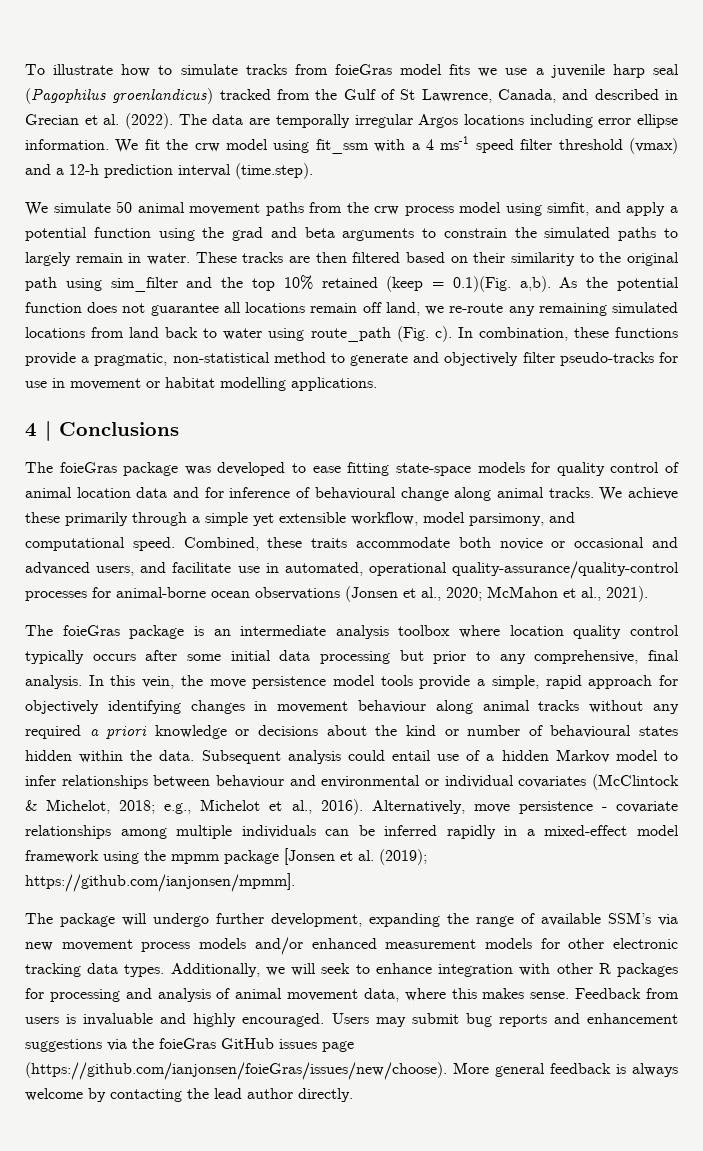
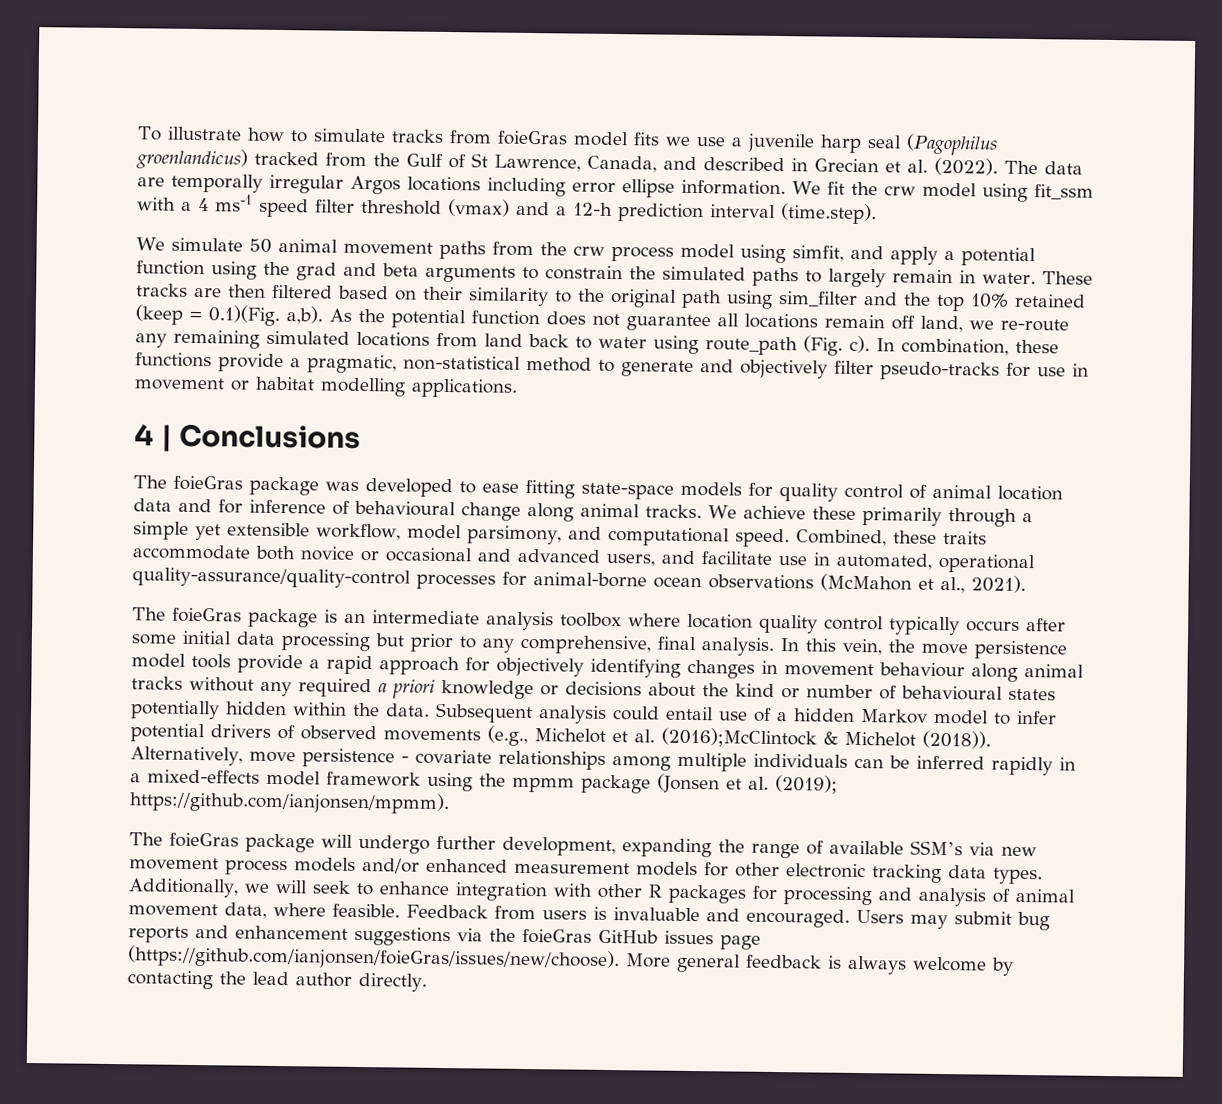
- Combined, these traits accommodate both novice or occasional and advanced users, and facilitate use in automated, operational quality-assurance/quality-control processes for animal-borne ocean observations (Jonsen et al., 2020; McMahon et al., 2021).
+ Combined, these traits accommodate both novice or occasional and advanced users, and facilitate use in automated, operational quality-assurance/quality-control processes for animal-borne ocean observations (McMahon et al., 2021).
- In this vein, the move persistence model tools provide a simple, rapid approach for objectively identifying changes in movement behaviour along animal tracks without any required a priori knowledge or decisions about the kind or number of behavioural states hidden within the data.
+ In this vein, the move persistence model tools provide a rapid approach for objectively identifying changes in movement behaviour along animal tracks without any required a priori knowledge or decisions about the kind or number of behavioural states potentially hidden within the data.
- Subsequent analysis could entail use of a hidden Markov model to infer relationships between behaviour and environmental or individual covariates (McClintock & Michelot, 2018; e.g., Michelot et al., 2016).
+ Subsequent analysis could entail use of a hidden Markov model to infer potential drivers of observed movements (e.g., Michelot et al. (2016);McClintock & Michelot (2018)).
- Alternatively, move persistence - covariate relationships among multiple individuals can be inferred rapidly in a mixed-effect model framework using the mpmm package [Jonsen et al. (2019); https://github.com/ianjonsen/mpmm].
- The package will undergo further development, expanding the range of available SSM’s via new movement process models and/or enhanced measurement models for other electronic tracking data types.
+ Alternatively, move persistence - covariate relationships among multiple individuals can be inferred rapidly in a mixed-effects model framework using the mpmm package (Jonsen et al. (2019); https://github.com/ianjonsen/mpmm).
+ The foieGras package will undergo further development, expanding the range of available SSM’s via new movement process models and/or enhanced measurement models for other electronic tracking data types.
- Additionally, we will seek to enhance integration with other R packages for processing and analysis of animal movement data, where this makes sense.
+ Additionally, we will seek to enhance integration with other R packages for processing and analysis of animal movement data, where feasible.
- Feedback from users is invaluable and highly encouraged.
+ Feedback from users is invaluable and encouraged.

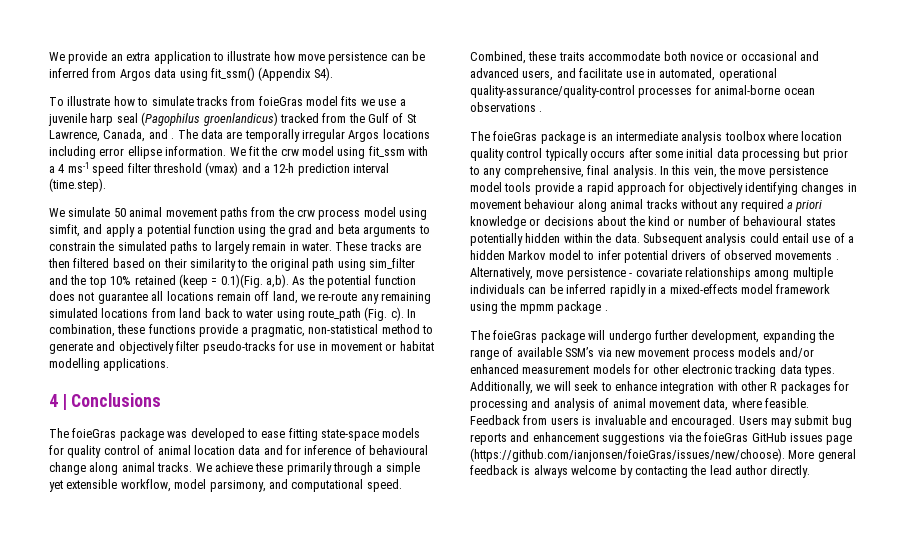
+ We provide an extra application to illustrate how move persistence can be inferred from Argos data using fit_ssm() (Appendix S4).
- To illustrate how to simulate tracks from foieGras model fits we use a juvenile harp seal (Pagophilus groenlandicus) tracked from the Gulf of St Lawrence, Canada, and described in Grecian et al. (2022).
+ To illustrate how to simulate tracks from foieGras model fits we use a juvenile harp seal (Pagophilus groenlandicus) tracked from the Gulf of St Lawrence, Canada, and .
- Combined, these traits accommodate both novice or occasional and advanced users, and facilitate use in automated, operational quality-assurance/quality-control processes for animal-borne ocean observations (McMahon et al., 2021).
+ Combined, these traits accommodate both novice or occasional and advanced users, and facilitate use in automated, operational quality-assurance/quality-control processes for animal-borne ocean observations .
- Subsequent analysis could entail use of a hidden Markov model to infer potential drivers of observed movements (e.g., Michelot et al. (2016);McClintock & Michelot (2018)).
+ Subsequent analysis could entail use of a hidden Markov model to infer potential drivers of observed movements .
- Alternatively, move persistence - covariate relationships among multiple individuals can be inferred rapidly in a mixed-effects model framework using the mpmm package (Jonsen et al. (2019); https://github.com/ianjonsen/mpmm).
+ Alternatively, move persistence - covariate relationships among multiple individuals can be inferred rapidly in a mixed-effects model framework using the mpmm package .

